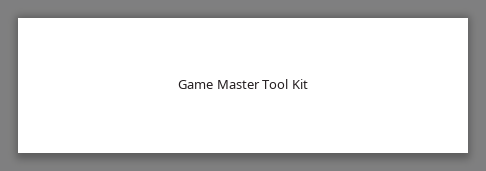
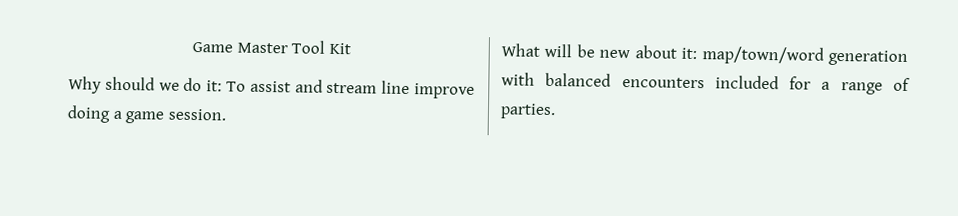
+ Why should we do it: To assist and stream line improve doing a game session.
+ What will be new about it: map/town/word generation with balanced encounters included for a range of parties.

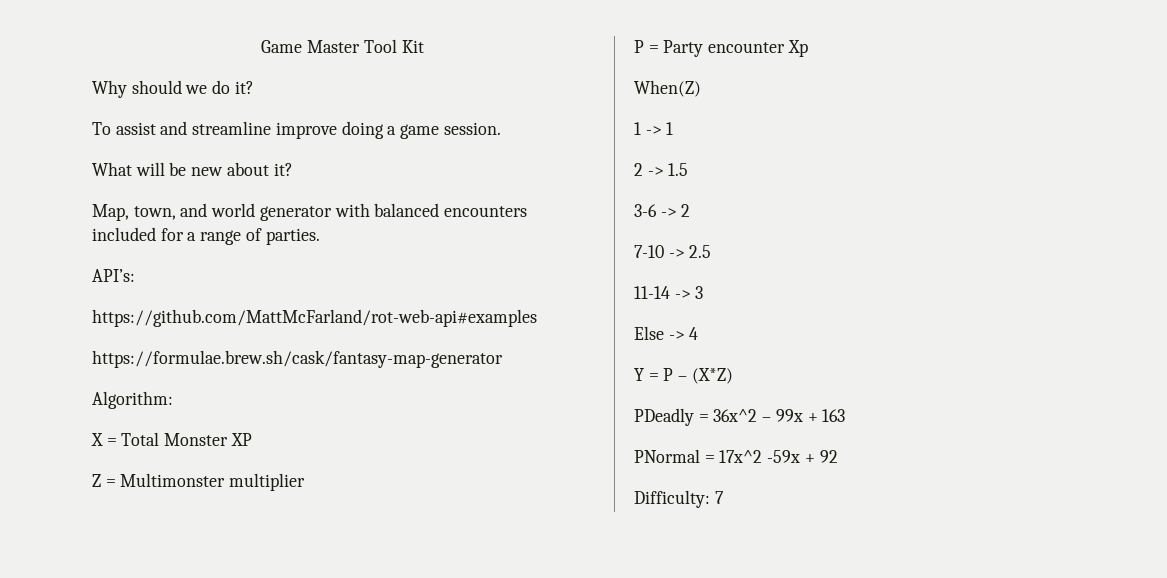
- Why should we do it: To assist and stream line improve doing a game session.
+ Why should we do it?
+ To assist and streamline improve doing a game session.
- What will be new about it: map/town/word generation with balanced encounters included for a range of parties.
+ What will be new about it?
+ Map, town, and world generator with balanced encounters included for a range of parties.
+ API’s:
+ https://github.com/MattMcFarland/rot-web-api#examples
+ https://formulae.brew.sh/cask/fantasy-map-generator
+ Algorithm:
+ X = Total Monster XP
+ Z = Multimonster multiplier
+ P = Party encounter Xp
+ When(Z)
+ 1 -> 1
+ 2 -> 1.5
+ 3-6 -> 2
+ 7-10 -> 2.5
+ 11-14 -> 3
+ Else -> 4
+ Y = P – (X*Z)
+ PDeadly = 36x^2 – 99x + 163
+ PNormal = 17x^2 -59x + 92
+ Difficulty: 7

